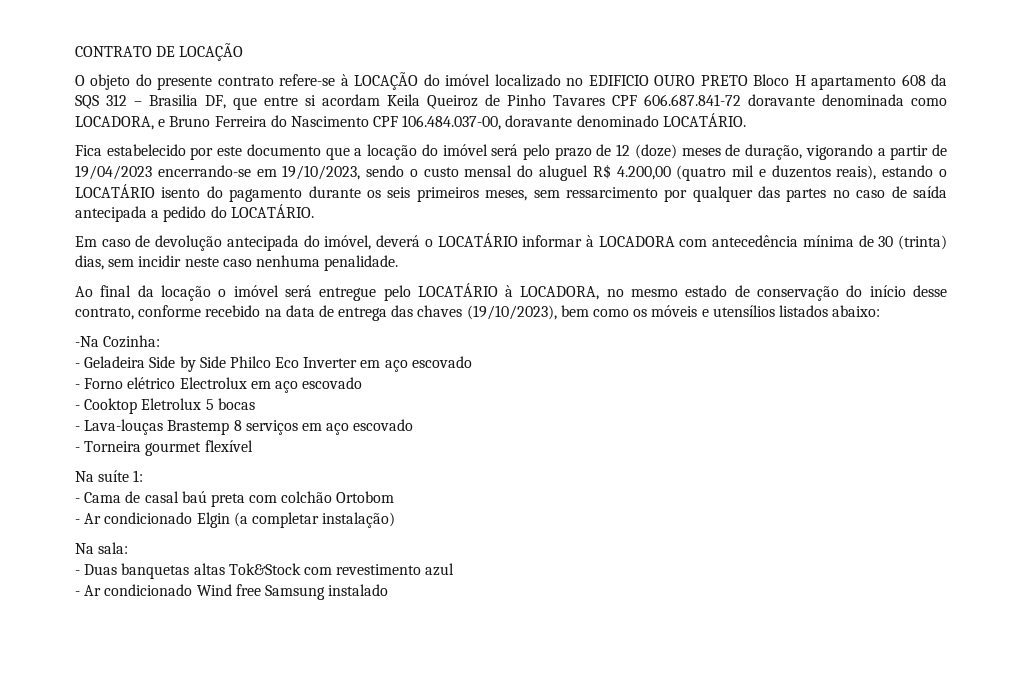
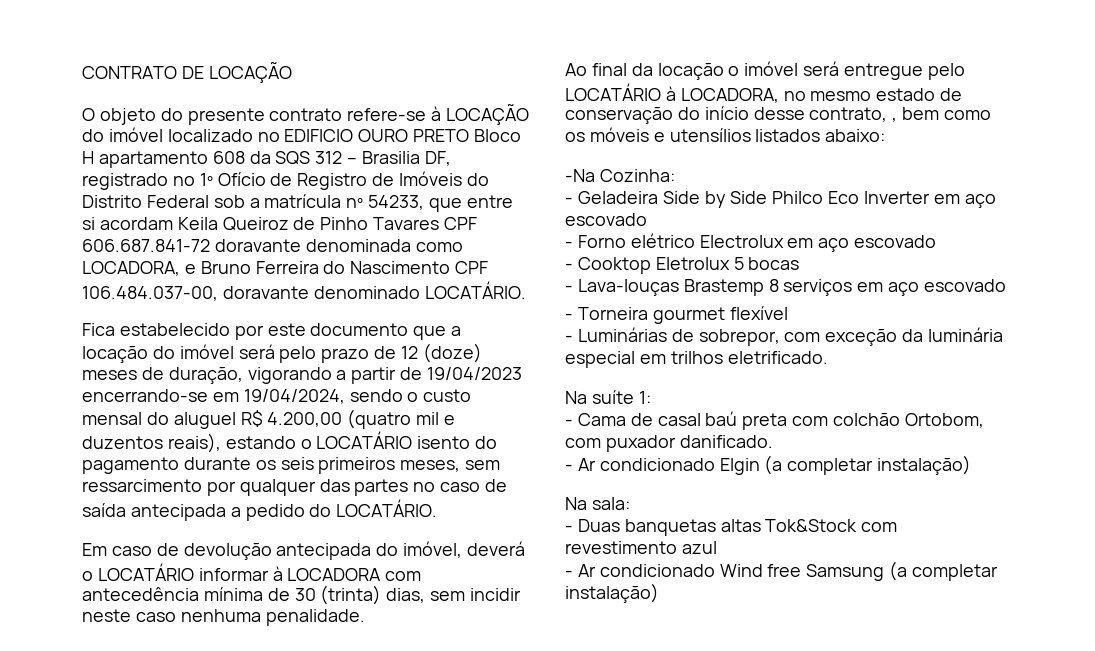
- O objeto do presente contrato refere-se à LOCAÇÃO do imóvel localizado no EDIFICIO OURO PRETO Bloco H apartamento 608 da SQS 312 – Brasilia DF, que entre si acordam Keila Queiroz de Pinho Tavares CPF 606.687.841-72 doravante denominada como LOCADORA, e Bruno Ferreira do Nascimento CPF 106.484.037-00, doravante denominado LOCATÁRIO.
+ O objeto do presente contrato refere-se à LOCAÇÃO do imóvel localizado no EDIFICIO OURO PRETO Bloco H apartamento 608 da SQS 312 – Brasilia DF, registrado no 1º Ofício de Registro de Imóveis do Distrito Federal sob a matrícula nº 54233, que entre si acordam Keila Queiroz de Pinho Tavares CPF 606.687.841-72 doravante denominada como LOCADORA, e Bruno Ferreira do Nascimento CPF 106.484.037-00, doravante denominado LOCATÁRIO.
- Fica estabelecido por este documento que a locação do imóvel será pelo prazo de 12 (doze) meses de duração, vigorando a partir de 19/04/2023 encerrando-se em 19/10/2023, sendo o custo mensal do aluguel R$ 4.200,00 (quatro mil e duzentos reais), estando o LOCATÁRIO isento do pagamento durante os seis primeiros meses, sem ressarcimento por qualquer das partes no caso de saída antecipada a pedido do LOCATÁRIO.
+ Fica estabelecido por este documento que a locação do imóvel será pelo prazo de 12 (doze) meses de duração, vigorando a partir de 19/04/2023 encerrando-se em 19/04/2024, sendo o custo mensal do aluguel R$ 4.200,00 (quatro mil e duzentos reais), estando o LOCATÁRIO isento do pagamento durante os seis primeiros meses, sem ressarcimento por qualquer das partes no caso de saída antecipada a pedido do LOCATÁRIO.
- Ao final da locação o imóvel será entregue pelo LOCATÁRIO à LOCADORA, no mesmo estado de conservação do início desse contrato, conforme recebido na data de entrega das chaves (19/10/2023), bem como os móveis e utensílios listados abaixo:
+ Ao final da locação o imóvel será entregue pelo LOCATÁRIO à LOCADORA, no mesmo estado de conservação do início desse contrato, , bem como os móveis e utensílios listados abaixo:
+ - Luminárias de sobrepor, com exceção da luminária especial em trilhos eletrificado.
- - Cama de casal baú preta com colchão Ortobom
+ - Cama de casal baú preta com colchão Ortobom, com puxador danificado.
- - Ar condicionado Wind free Samsung instalado
+ - Ar condicionado Wind free Samsung (a completar instalação)

